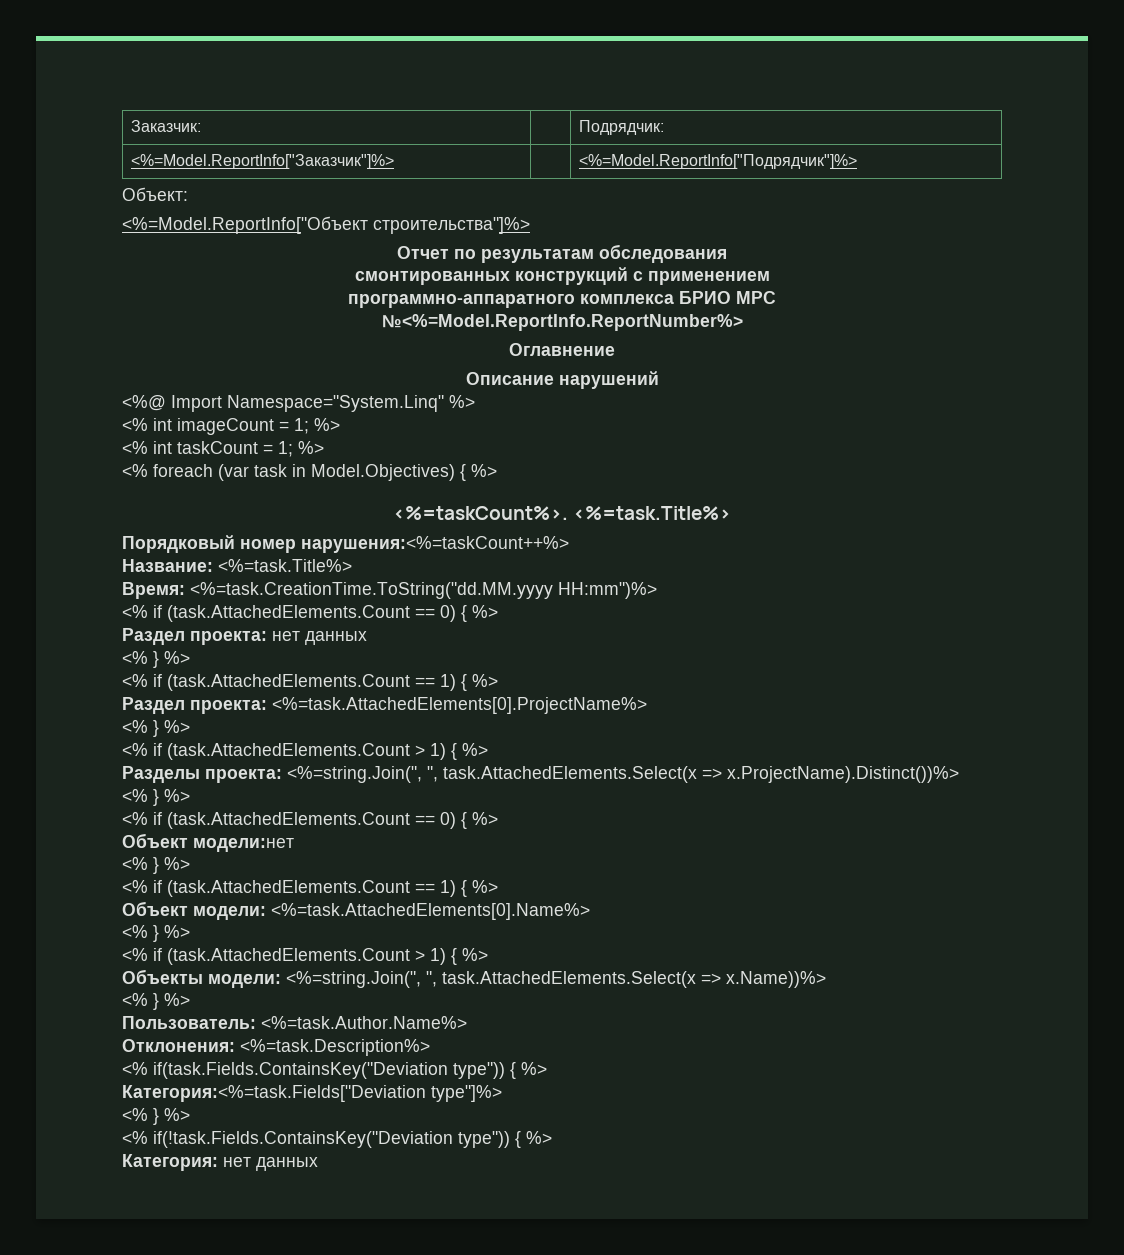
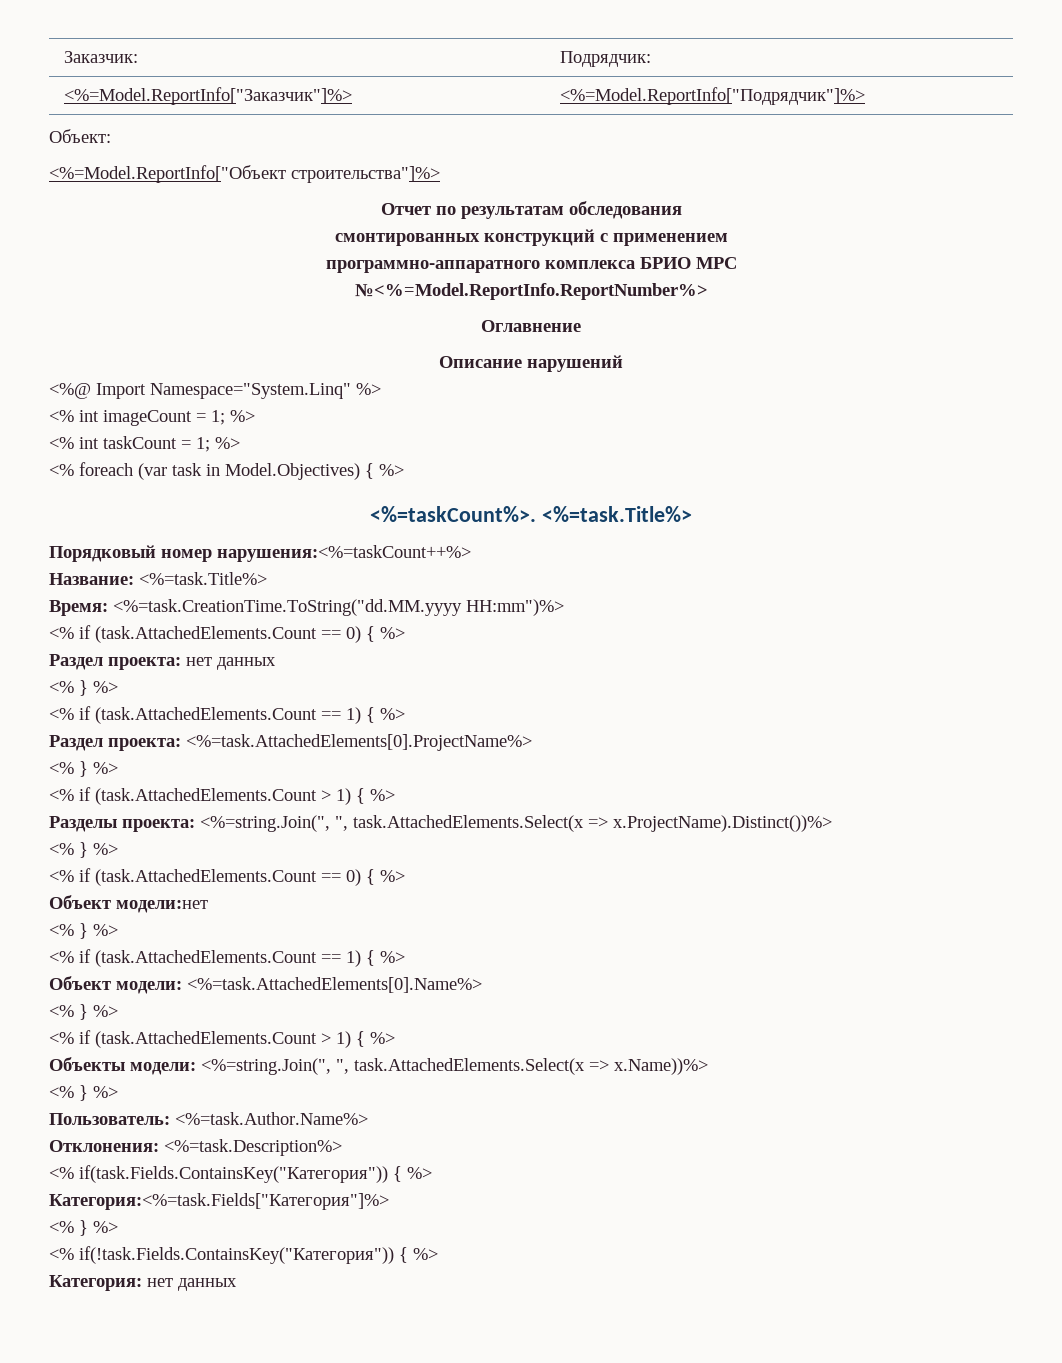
- <% if(task.Fields.ContainsKey("Deviation type")) { %>
- Категория:<%=task.Fields["Deviation type"]%>
+ <% if(task.Fields.ContainsKey("Категория")) { %>
+ Категория:<%=task.Fields["Категория"]%>
  <% } %>
- <% if(!task.Fields.ContainsKey("Deviation type")) { %>
+ <% if(!task.Fields.ContainsKey("Категория")) { %>

